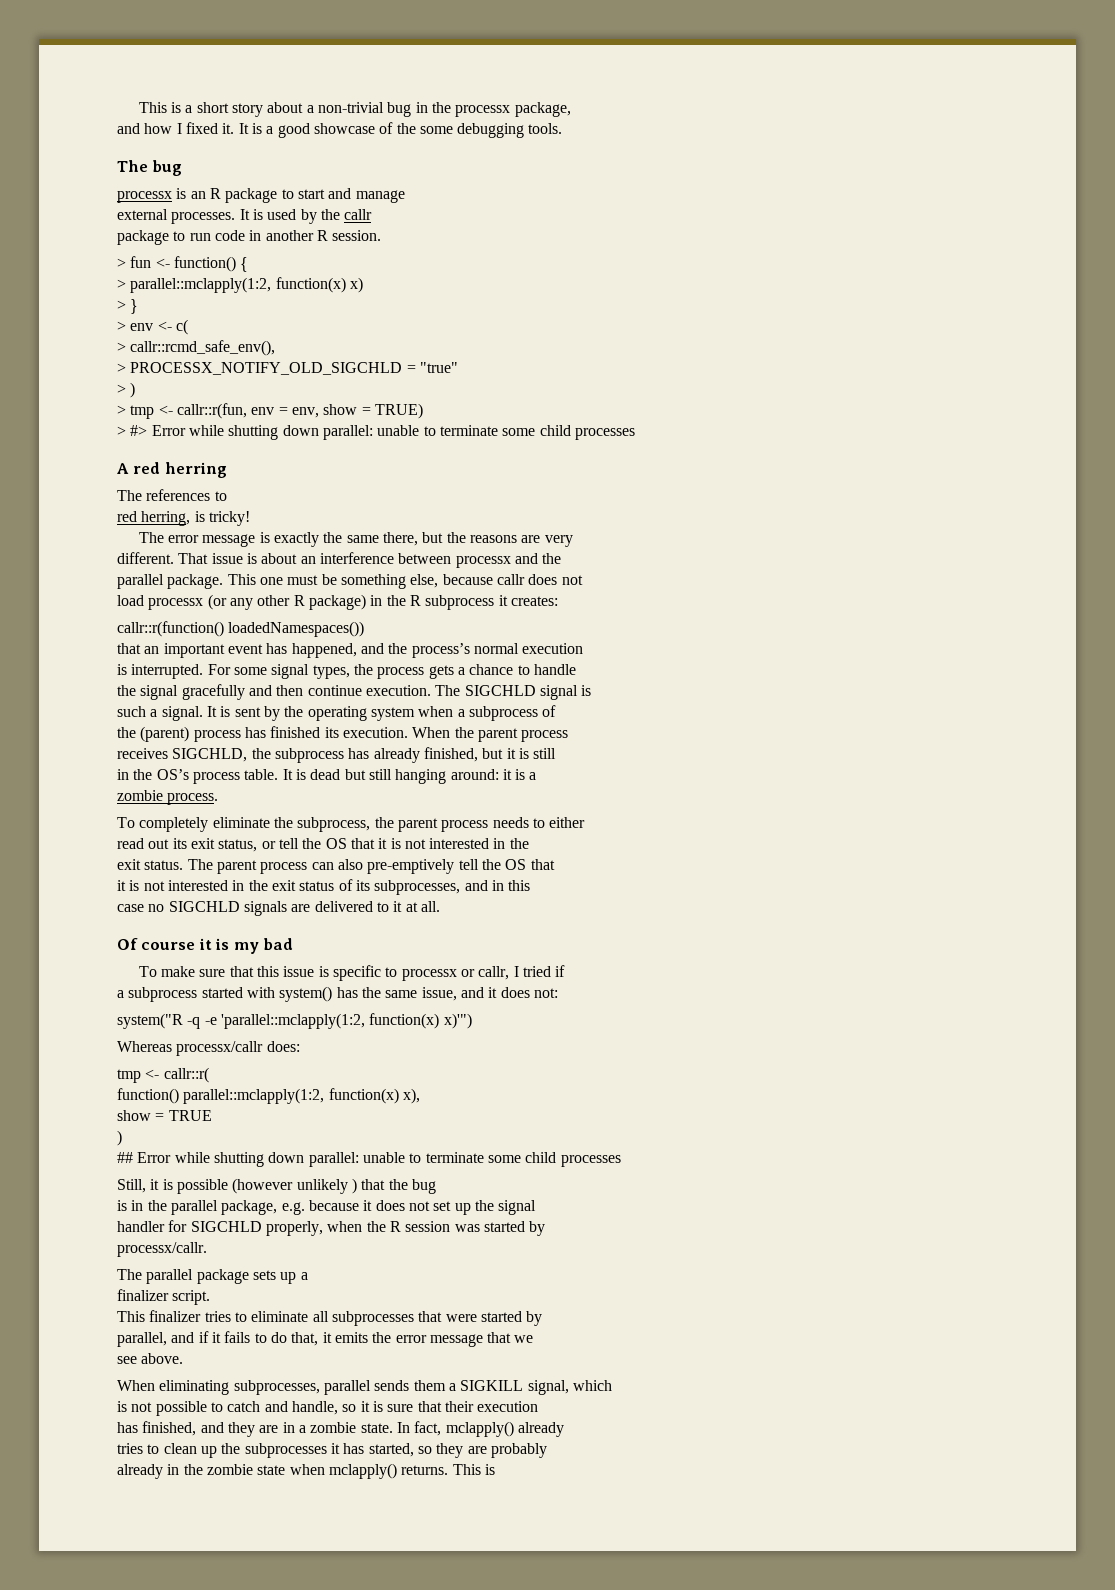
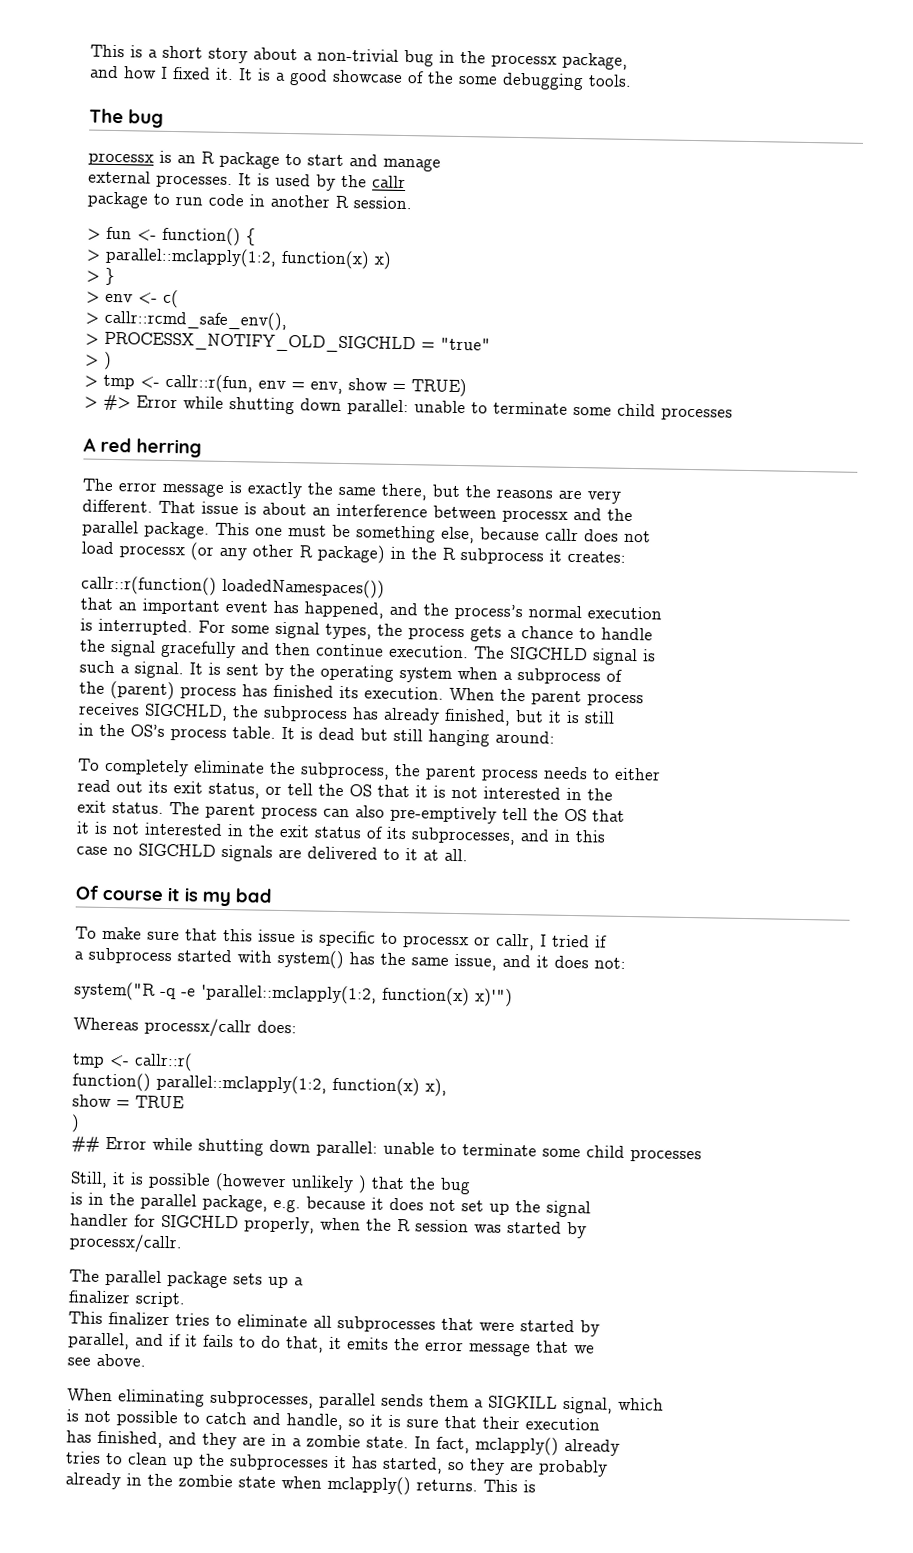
- The references to
- red herring, is tricky!
- It is dead but still hanging around: it is a
- zombie process.
+ It is dead but still hanging around:

